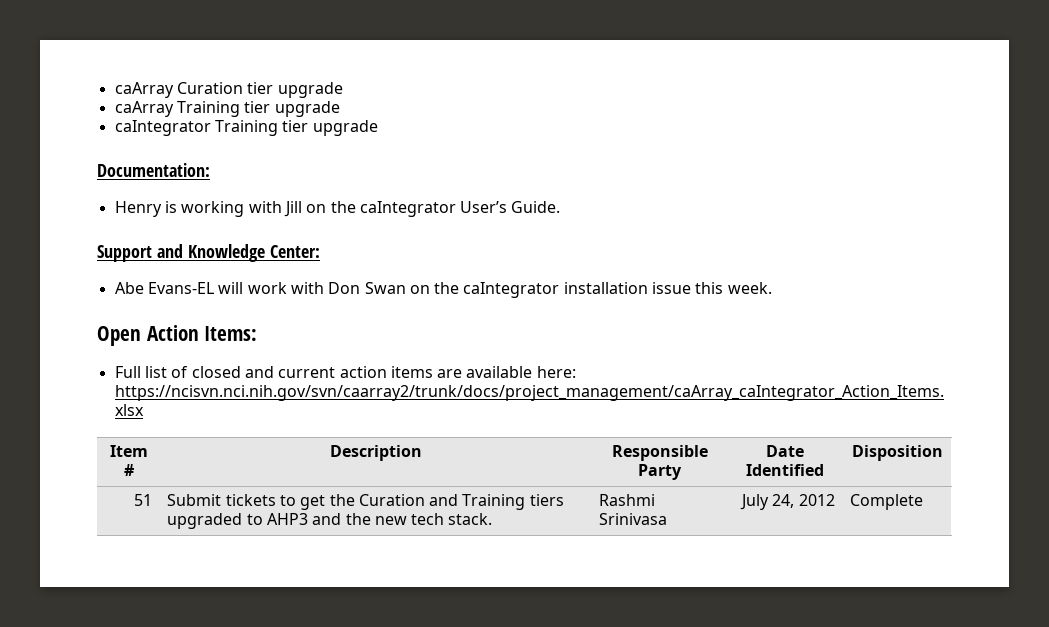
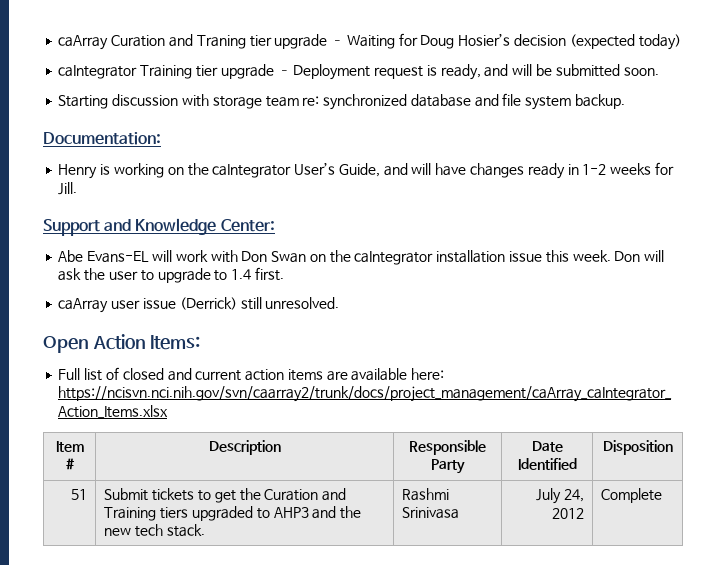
- caArray Curation tier upgrade
- caArray Training tier upgrade
- caIntegrator Training tier upgrade
+ caArray Curation and Traning tier upgrade – Waiting for Doug Hosier’s decision (expected today)
+ caIntegrator Training tier upgrade – Deployment request is ready, and will be submitted soon.
+ Starting discussion with storage team re: synchronized database and file system backup.
- Henry is working with Jill on the caIntegrator User’s Guide.
+ Henry is working on the caIntegrator User’s Guide, and will have changes ready in 1-2 weeks for Jill.
+ Don will ask the user to upgrade to 1.4 first.
+ caArray user issue (Derrick) still unresolved.

